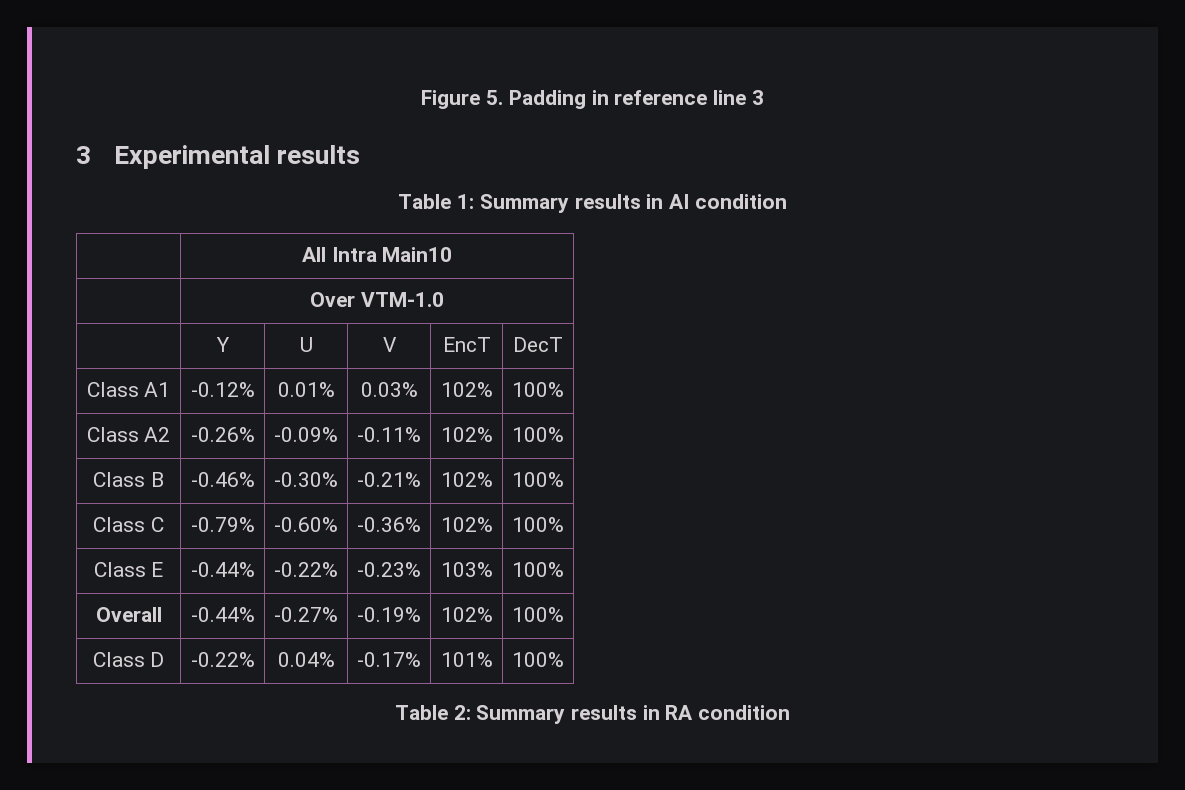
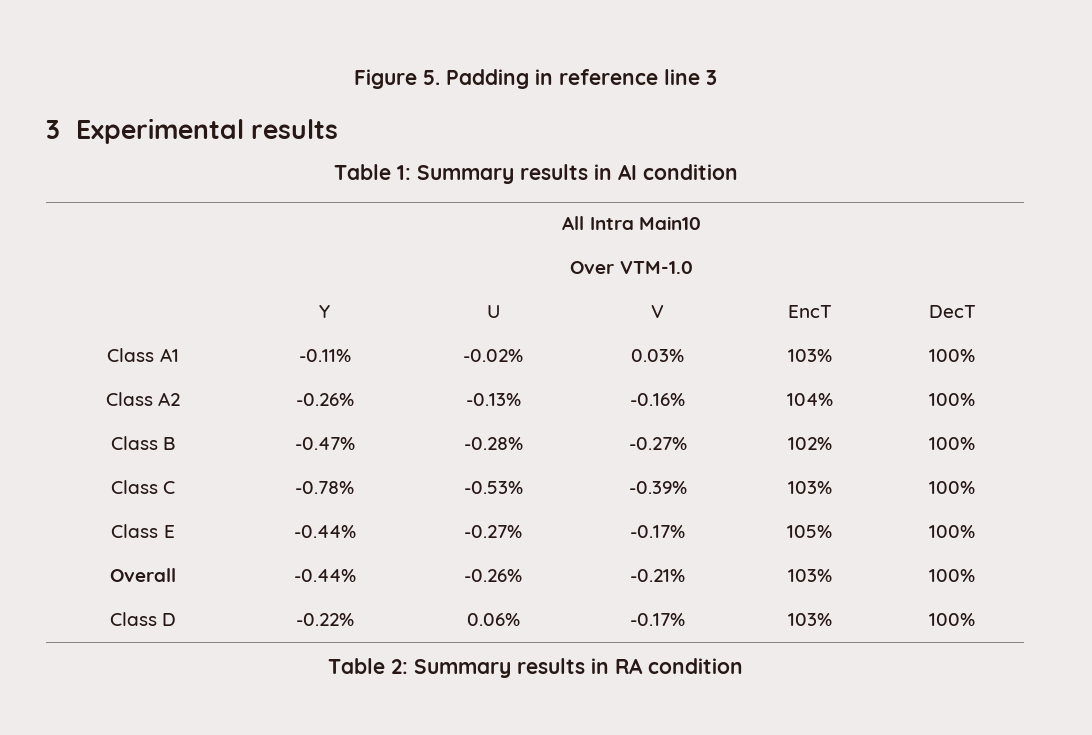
- Class A1 | -0.12% | 0.01% | 0.03% | 102% | 100%
+ Class A1 | -0.11% | -0.02% | 0.03% | 103% | 100%
- Class A2 | -0.26% | -0.09% | -0.11% | 102% | 100%
+ Class A2 | -0.26% | -0.13% | -0.16% | 104% | 100%
- Class B | -0.46% | -0.30% | -0.21% | 102% | 100%
+ Class B | -0.47% | -0.28% | -0.27% | 102% | 100%
- Class C | -0.79% | -0.60% | -0.36% | 102% | 100%
+ Class C | -0.78% | -0.53% | -0.39% | 103% | 100%
- Class E | -0.44% | -0.22% | -0.23% | 103% | 100%
+ Class E | -0.44% | -0.27% | -0.17% | 105% | 100%
- Overall | -0.44% | -0.27% | -0.19% | 102% | 100%
+ Overall | -0.44% | -0.26% | -0.21% | 103% | 100%
- Class D | -0.22% | 0.04% | -0.17% | 101% | 100%
+ Class D | -0.22% | 0.06% | -0.17% | 103% | 100%

